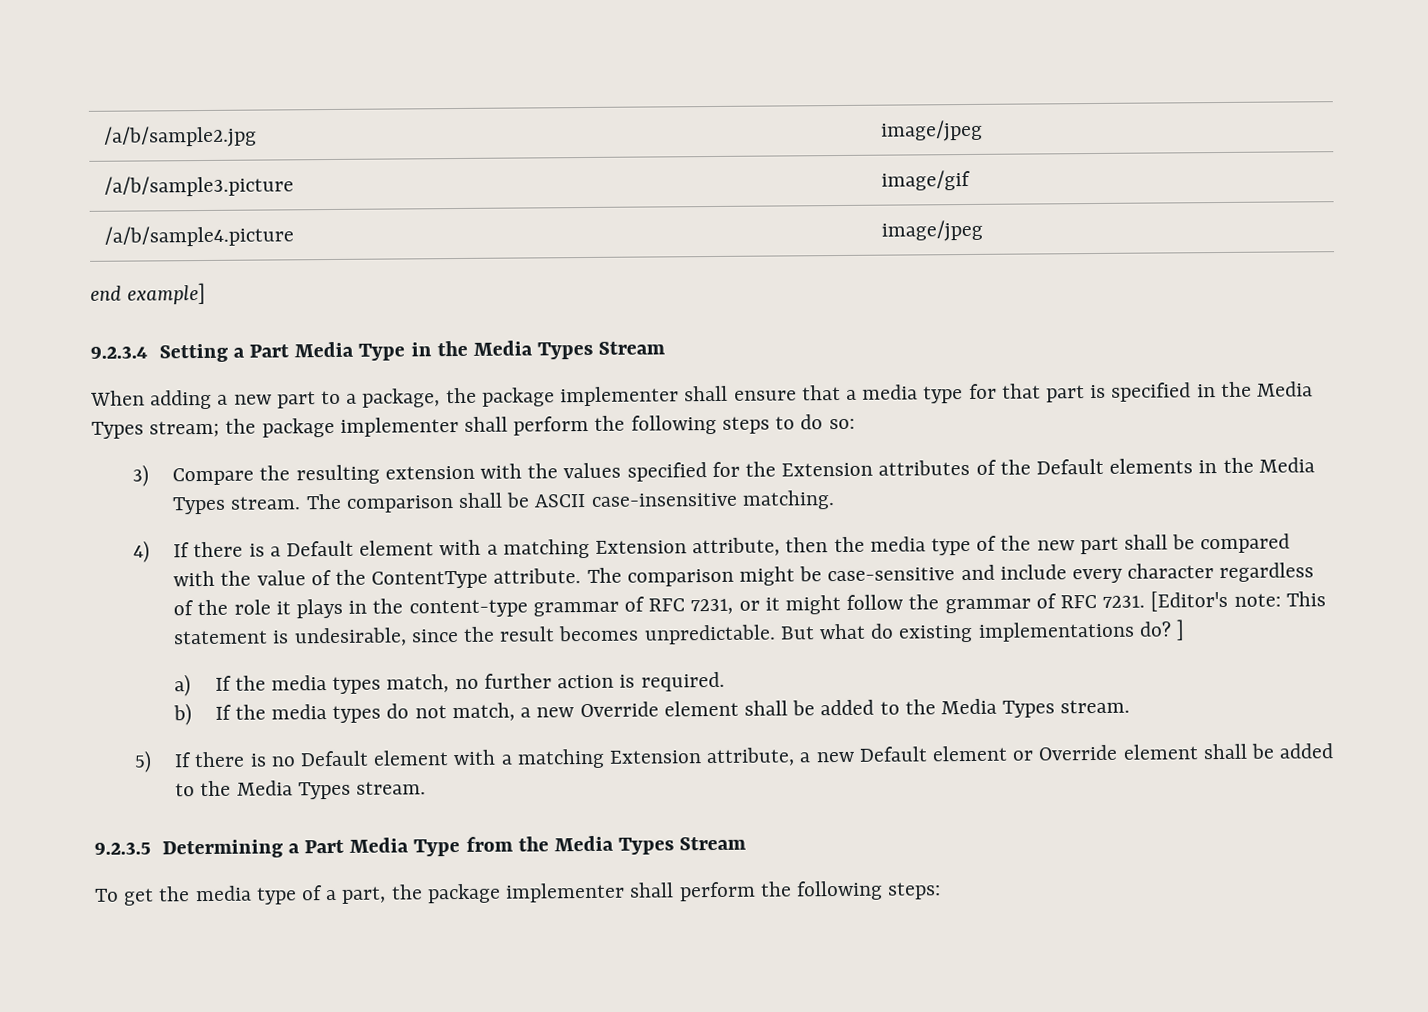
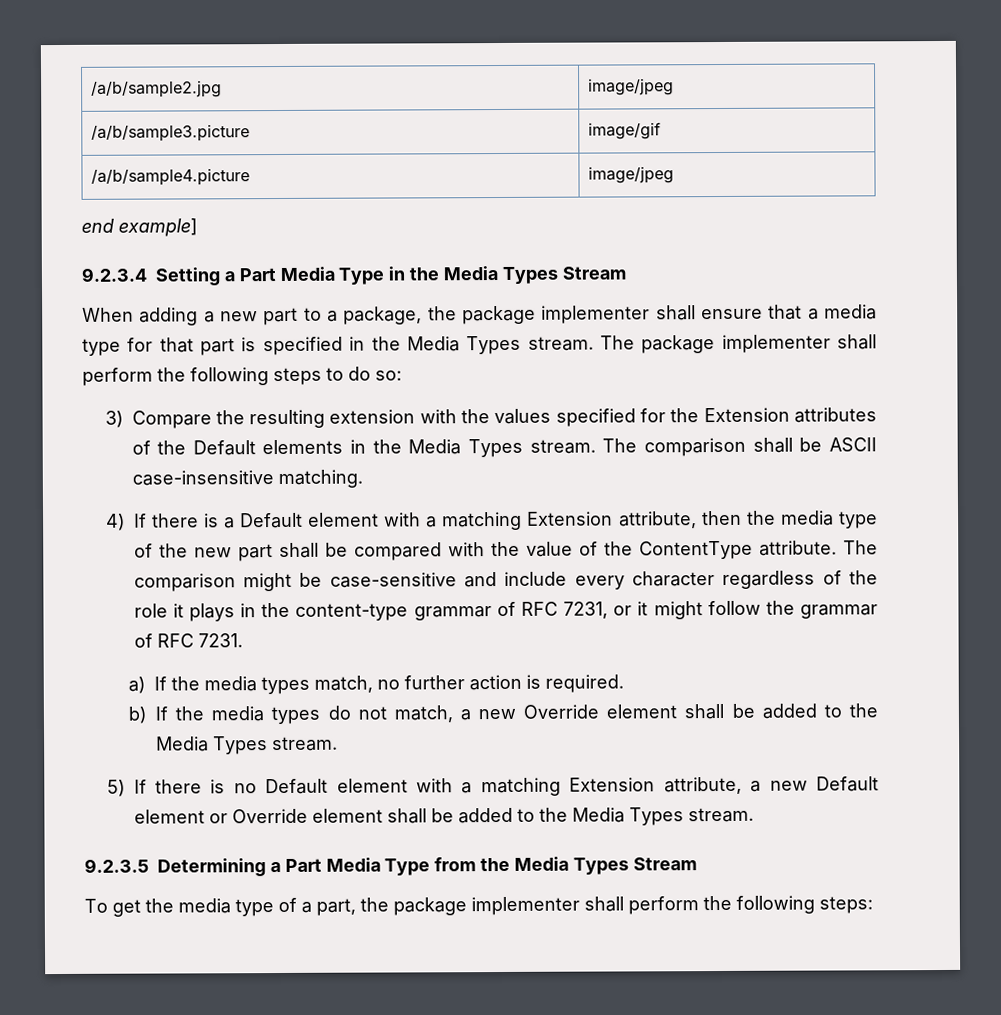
- When adding a new part to a package, the package implementer shall ensure that a media type for that part is specified in the Media Types stream; the package implementer shall perform the following steps to do so:
+ When adding a new part to a package, the package implementer shall ensure that a media type for that part is specified in the Media Types stream. The package implementer shall perform the following steps to do so:
- [Editor's note: This statement is undesirable, since the result becomes unpredictable. But what do existing implementations do? ]

